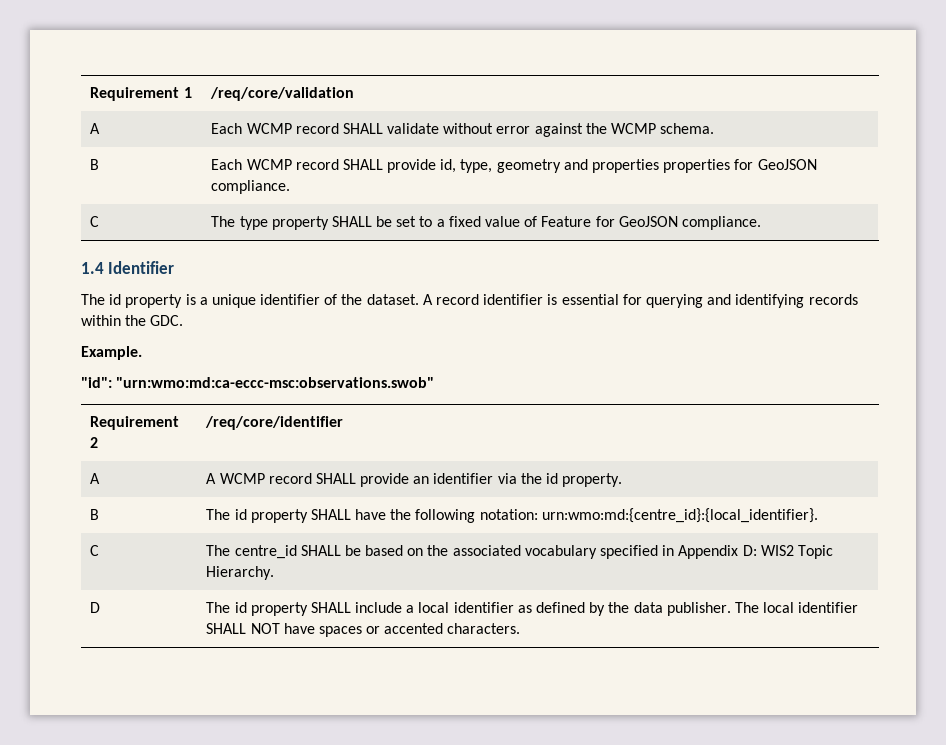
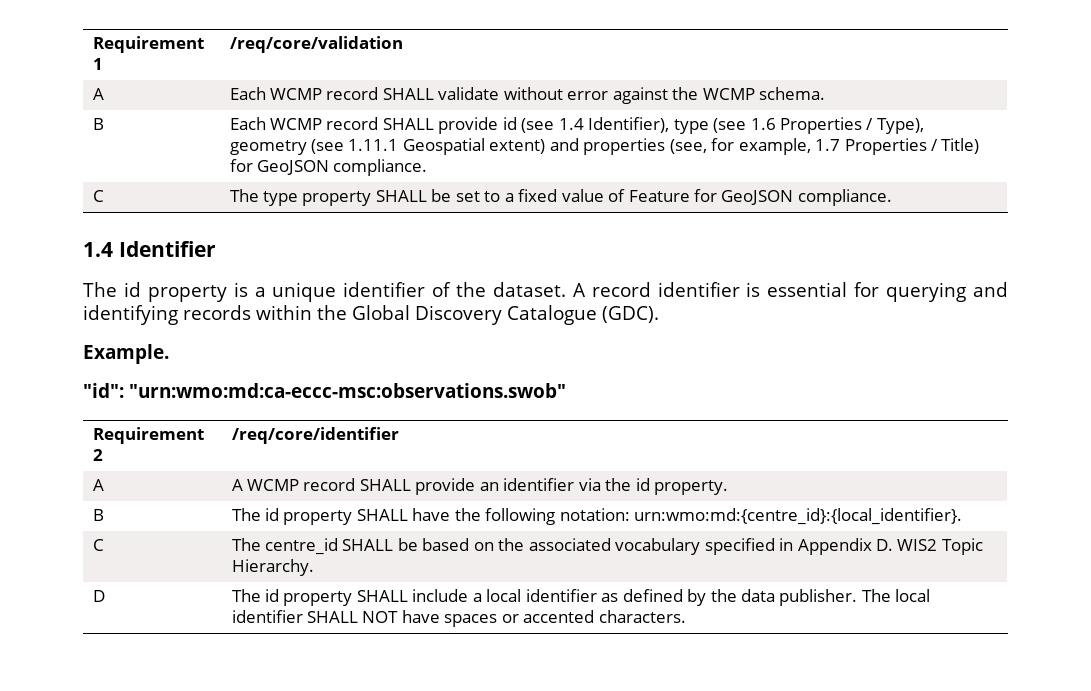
- B | Each WCMP record SHALL provide id, type, geometry and properties properties for GeoJSON compliance.
+ B | Each WCMP record SHALL provide id (see 1.4 Identifier), type (see 1.6 Properties / Type), geometry (see 1.11.1 Geospatial extent) and properties (see, for example, 1.7 Properties / Title) for GeoJSON compliance.
- A record identifier is essential for querying and identifying records within the GDC.
+ A record identifier is essential for querying and identifying records within the Global Discovery Catalogue (GDC).
- C | The centre_id SHALL be based on the associated vocabulary specified in Appendix D: WIS2 Topic Hierarchy.
+ C | The centre_id SHALL be based on the associated vocabulary specified in Appendix D. WIS2 Topic Hierarchy.

